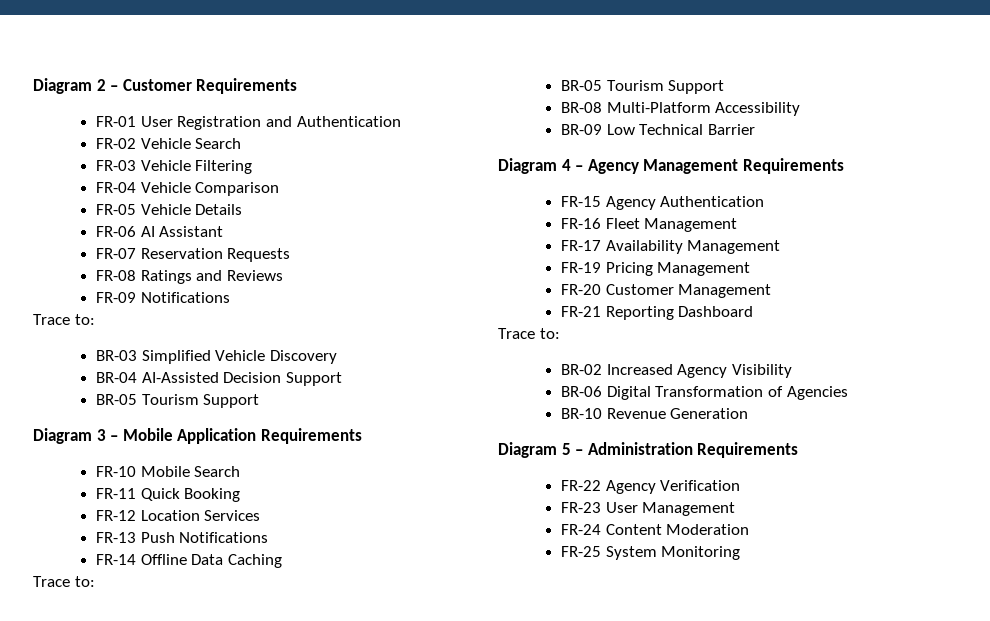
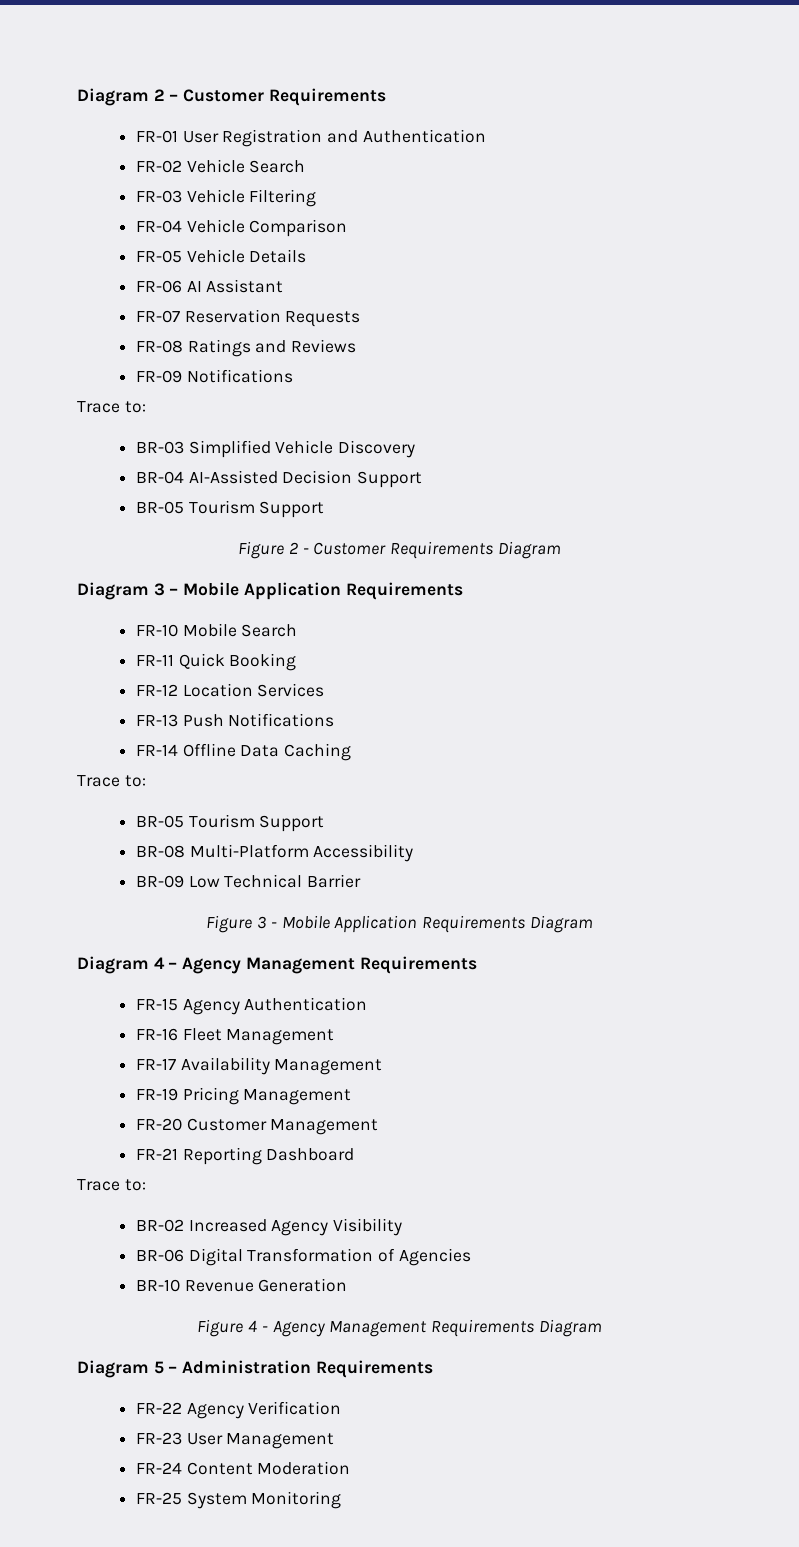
+ Figure 2 - Customer Requirements Diagram
+ Figure 3 - Mobile Application Requirements Diagram
+ Figure 4 - Agency Management Requirements Diagram

